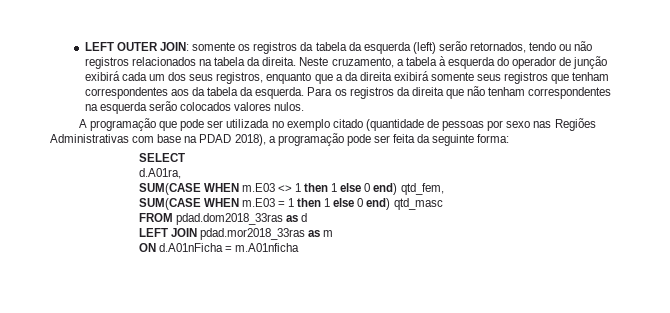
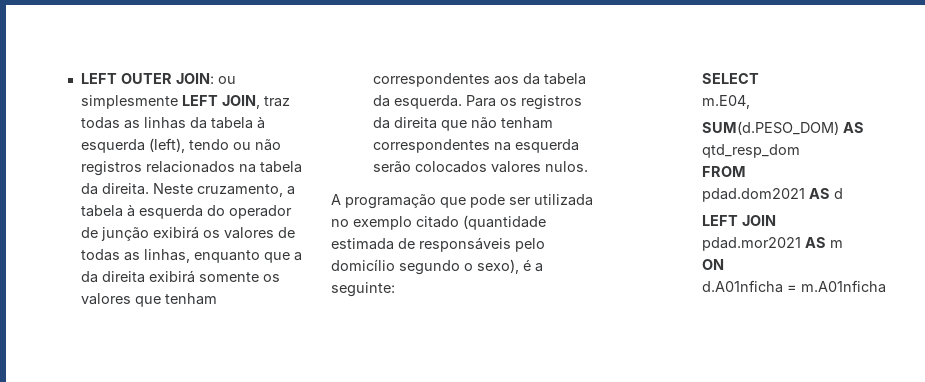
- LEFT OUTER JOIN: somente os registros da tabela da esquerda (left) serão retornados, tendo ou não registros relacionados na tabela da direita.
+ LEFT OUTER JOIN: ou simplesmente LEFT JOIN, traz todas as linhas da tabela à esquerda (left), tendo ou não registros relacionados na tabela da direita.
- Neste cruzamento, a tabela à esquerda do operador de junção exibirá cada um dos seus registros, enquanto que a da direita exibirá somente seus registros que tenham correspondentes aos da tabela da esquerda.
+ Neste cruzamento, a tabela à esquerda do operador de junção exibirá os valores de todas as linhas, enquanto que a da direita exibirá somente os valores que tenham correspondentes aos da tabela da esquerda.
- A programação que pode ser utilizada no exemplo citado (quantidade de pessoas por sexo nas Regiões Administrativas com base na PDAD 2018), a programação pode ser feita da seguinte forma:
+ A programação que pode ser utilizada no exemplo citado (quantidade estimada de responsáveis pelo domicílio segundo o sexo), é a seguinte:
  SELECT
- d.A01ra,
- SUM(CASE WHEN m.E03 <> 1 then 1 else 0 end) qtd_fem,
- SUM(CASE WHEN m.E03 = 1 then 1 else 0 end) qtd_masc
+ m.E04,
+ SUM(d.PESO_DOM) AS qtd_resp_dom
- FROM pdad.dom2018_33ras as d
+ FROM
+ pdad.dom2021 AS d
- LEFT JOIN pdad.mor2018_33ras as m
+ LEFT JOIN
+ pdad.mor2021 AS m
- ON d.A01nFicha = m.A01nficha
+ ON
+ d.A01nficha = m.A01nficha

